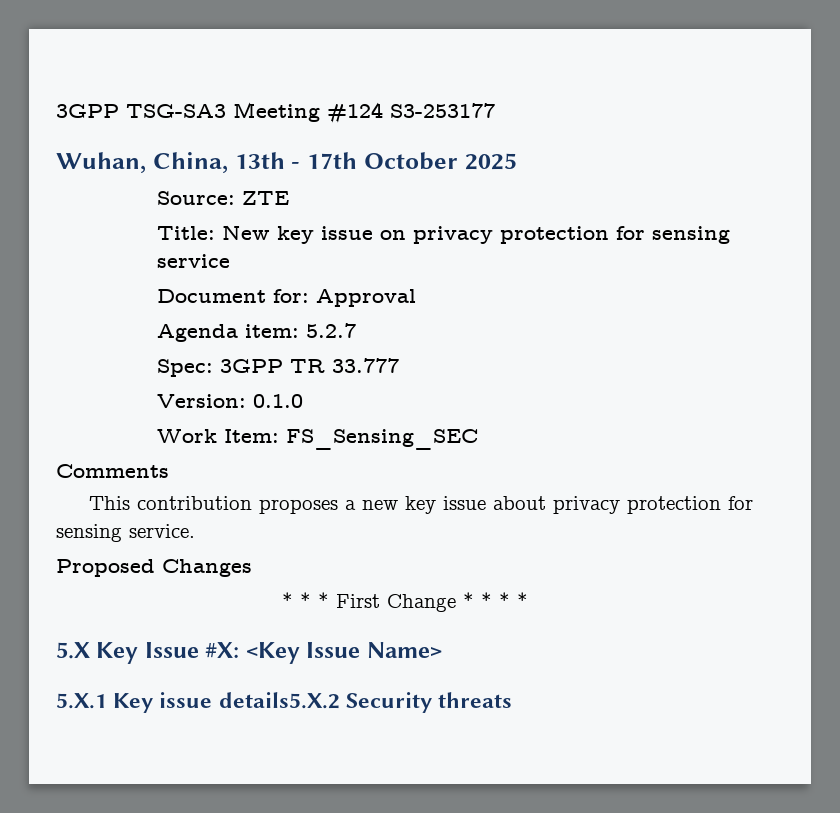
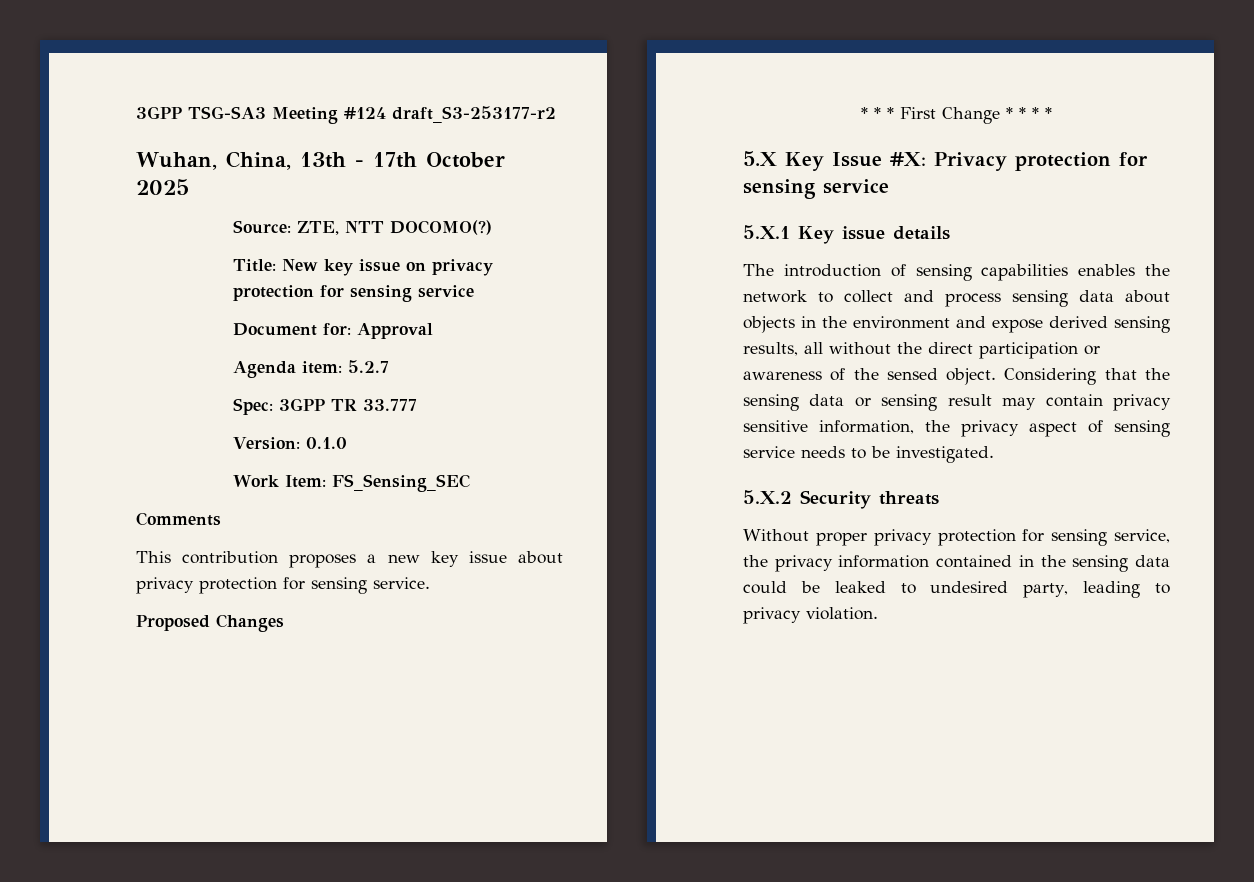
- 3GPP TSG-SA3 Meeting #124 S3-253177
+ 3GPP TSG-SA3 Meeting #124 draft_S3-253177-r2
- Source: ZTE
+ Source: ZTE, NTT DOCOMO(?)
- 5.X Key Issue #X: <Key Issue Name>
- 5.X.1 Key issue details5.X.2 Security threats
+ 5.X Key Issue #X: Privacy protection for sensing service
+ 5.X.1 Key issue details
+ The introduction of sensing capabilities enables the network to collect and process sensing data about objects in the environment and expose derived sensing results, all without the direct participation or awareness of the sensed object. Considering that the sensing data or sensing result may contain privacy sensitive information, the privacy aspect of sensing service needs to be investigated.
+ 5.X.2 Security threats
+ Without proper privacy protection for sensing service, the privacy information contained in the sensing data could be leaked to undesired party, leading to privacy violation.

